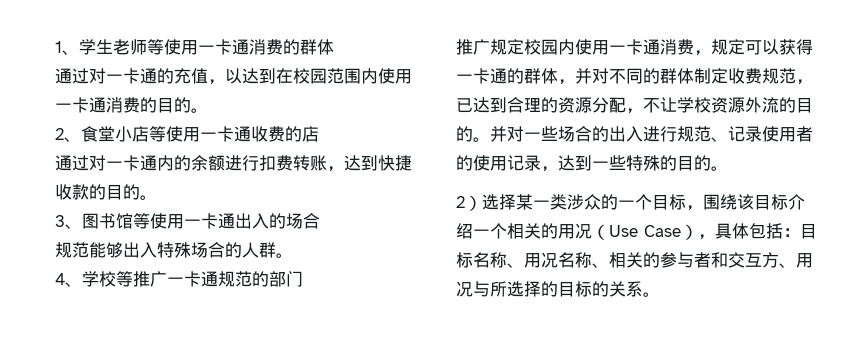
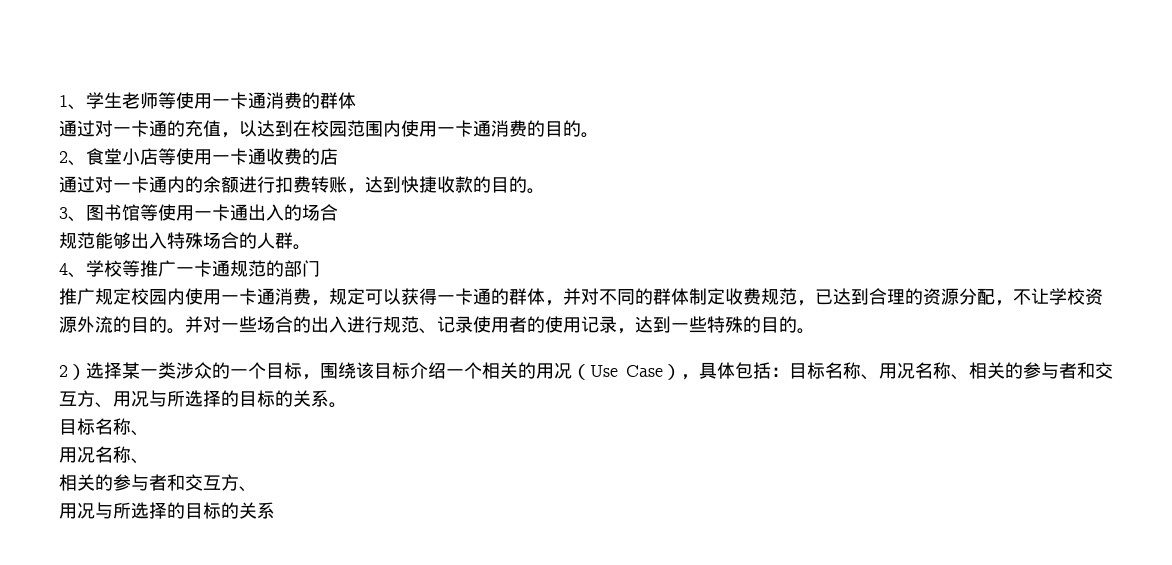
  2）选择某一类涉众的一个目标，围绕该目标介绍一个相关的用况（Use Case），具体包括：目标名称、用况名称、相关的参与者和交互方、用况与所选择的目标的关系。
+ 目标名称、
+ 用况名称、
+ 相关的参与者和交互方、
+ 用况与所选择的目标的关系

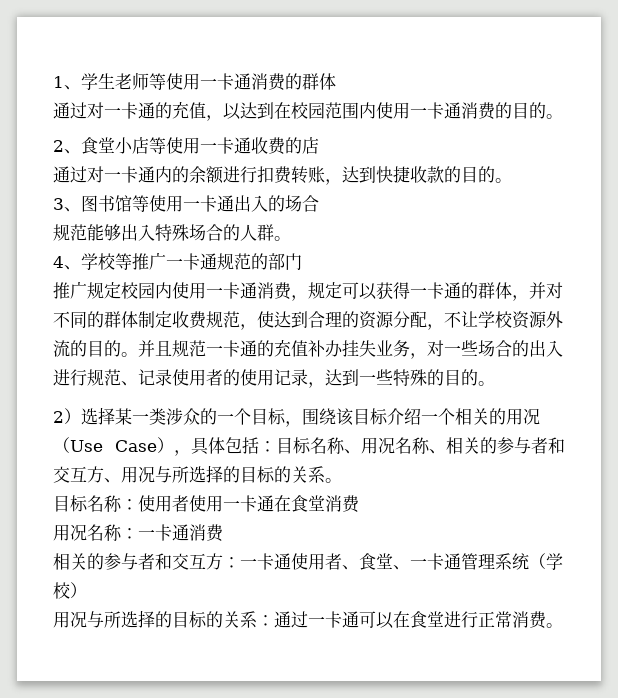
- 推广规定校园内使用一卡通消费，规定可以获得一卡通的群体，并对不同的群体制定收费规范，已达到合理的资源分配，不让学校资源外流的目的。
+ 推广规定校园内使用一卡通消费，规定可以获得一卡通的群体，并对不同的群体制定收费规范，使达到合理的资源分配，不让学校资源外流的目的。
- 并对一些场合的出入进行规范、记录使用者的使用记录，达到一些特殊的目的。
+ 并且规范一卡通的充值补办挂失业务，对一些场合的出入进行规范、记录使用者的使用记录，达到一些特殊的目的。
  2）选择某一类涉众的一个目标，围绕该目标介绍一个相关的用况（Use Case），具体包括：目标名称、用况名称、相关的参与者和交互方、用况与所选择的目标的关系。
- 目标名称、
- 用况名称、
- 相关的参与者和交互方、
- 用况与所选择的目标的关系
+ 目标名称：使用者使用一卡通在食堂消费
+ 用况名称：一卡通消费
+ 相关的参与者和交互方：一卡通使用者、食堂、一卡通管理系统（学校）
+ 用况与所选择的目标的关系：通过一卡通可以在食堂进行正常消费。

